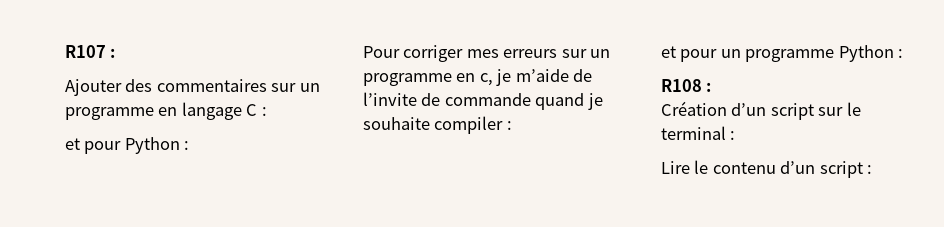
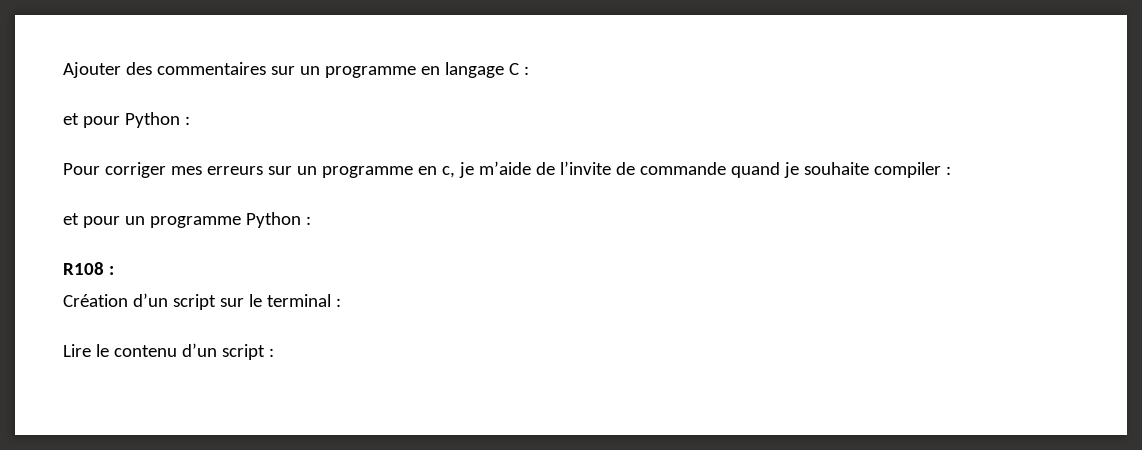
- R107 :

